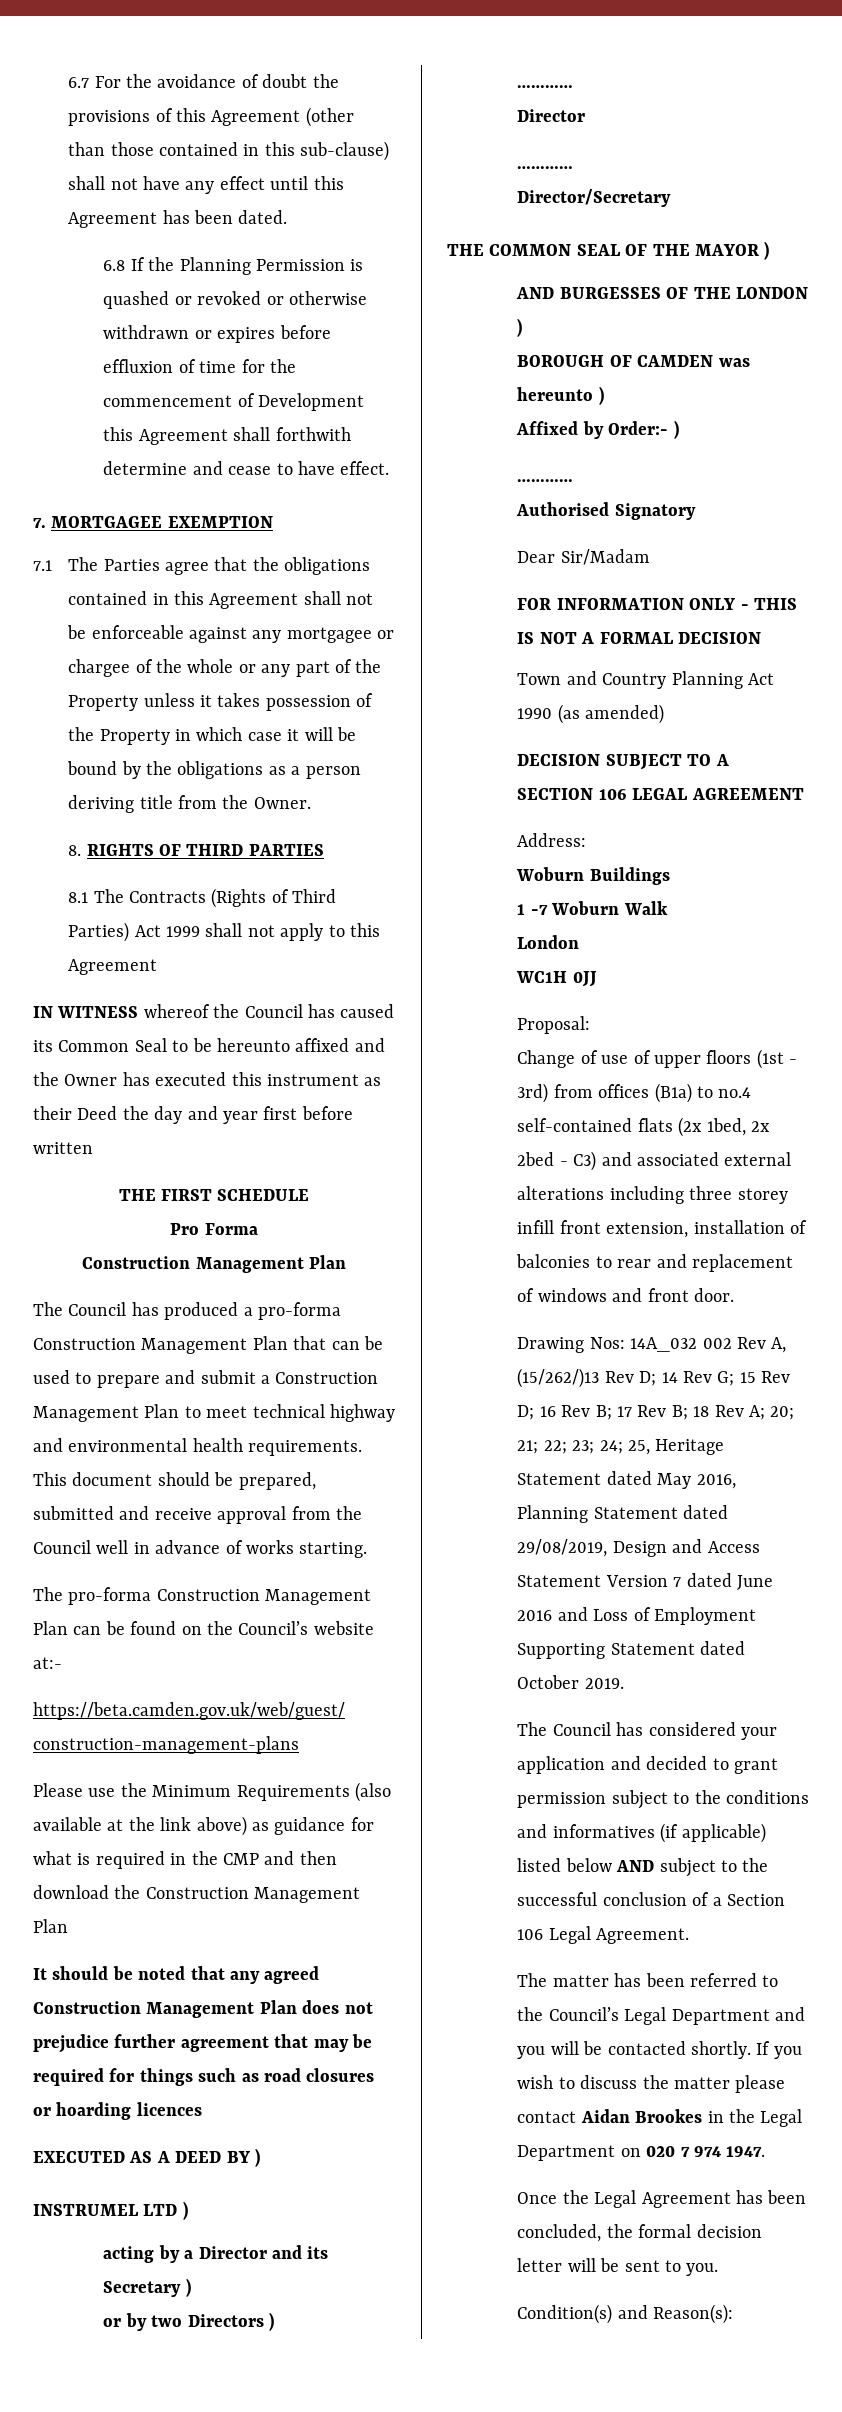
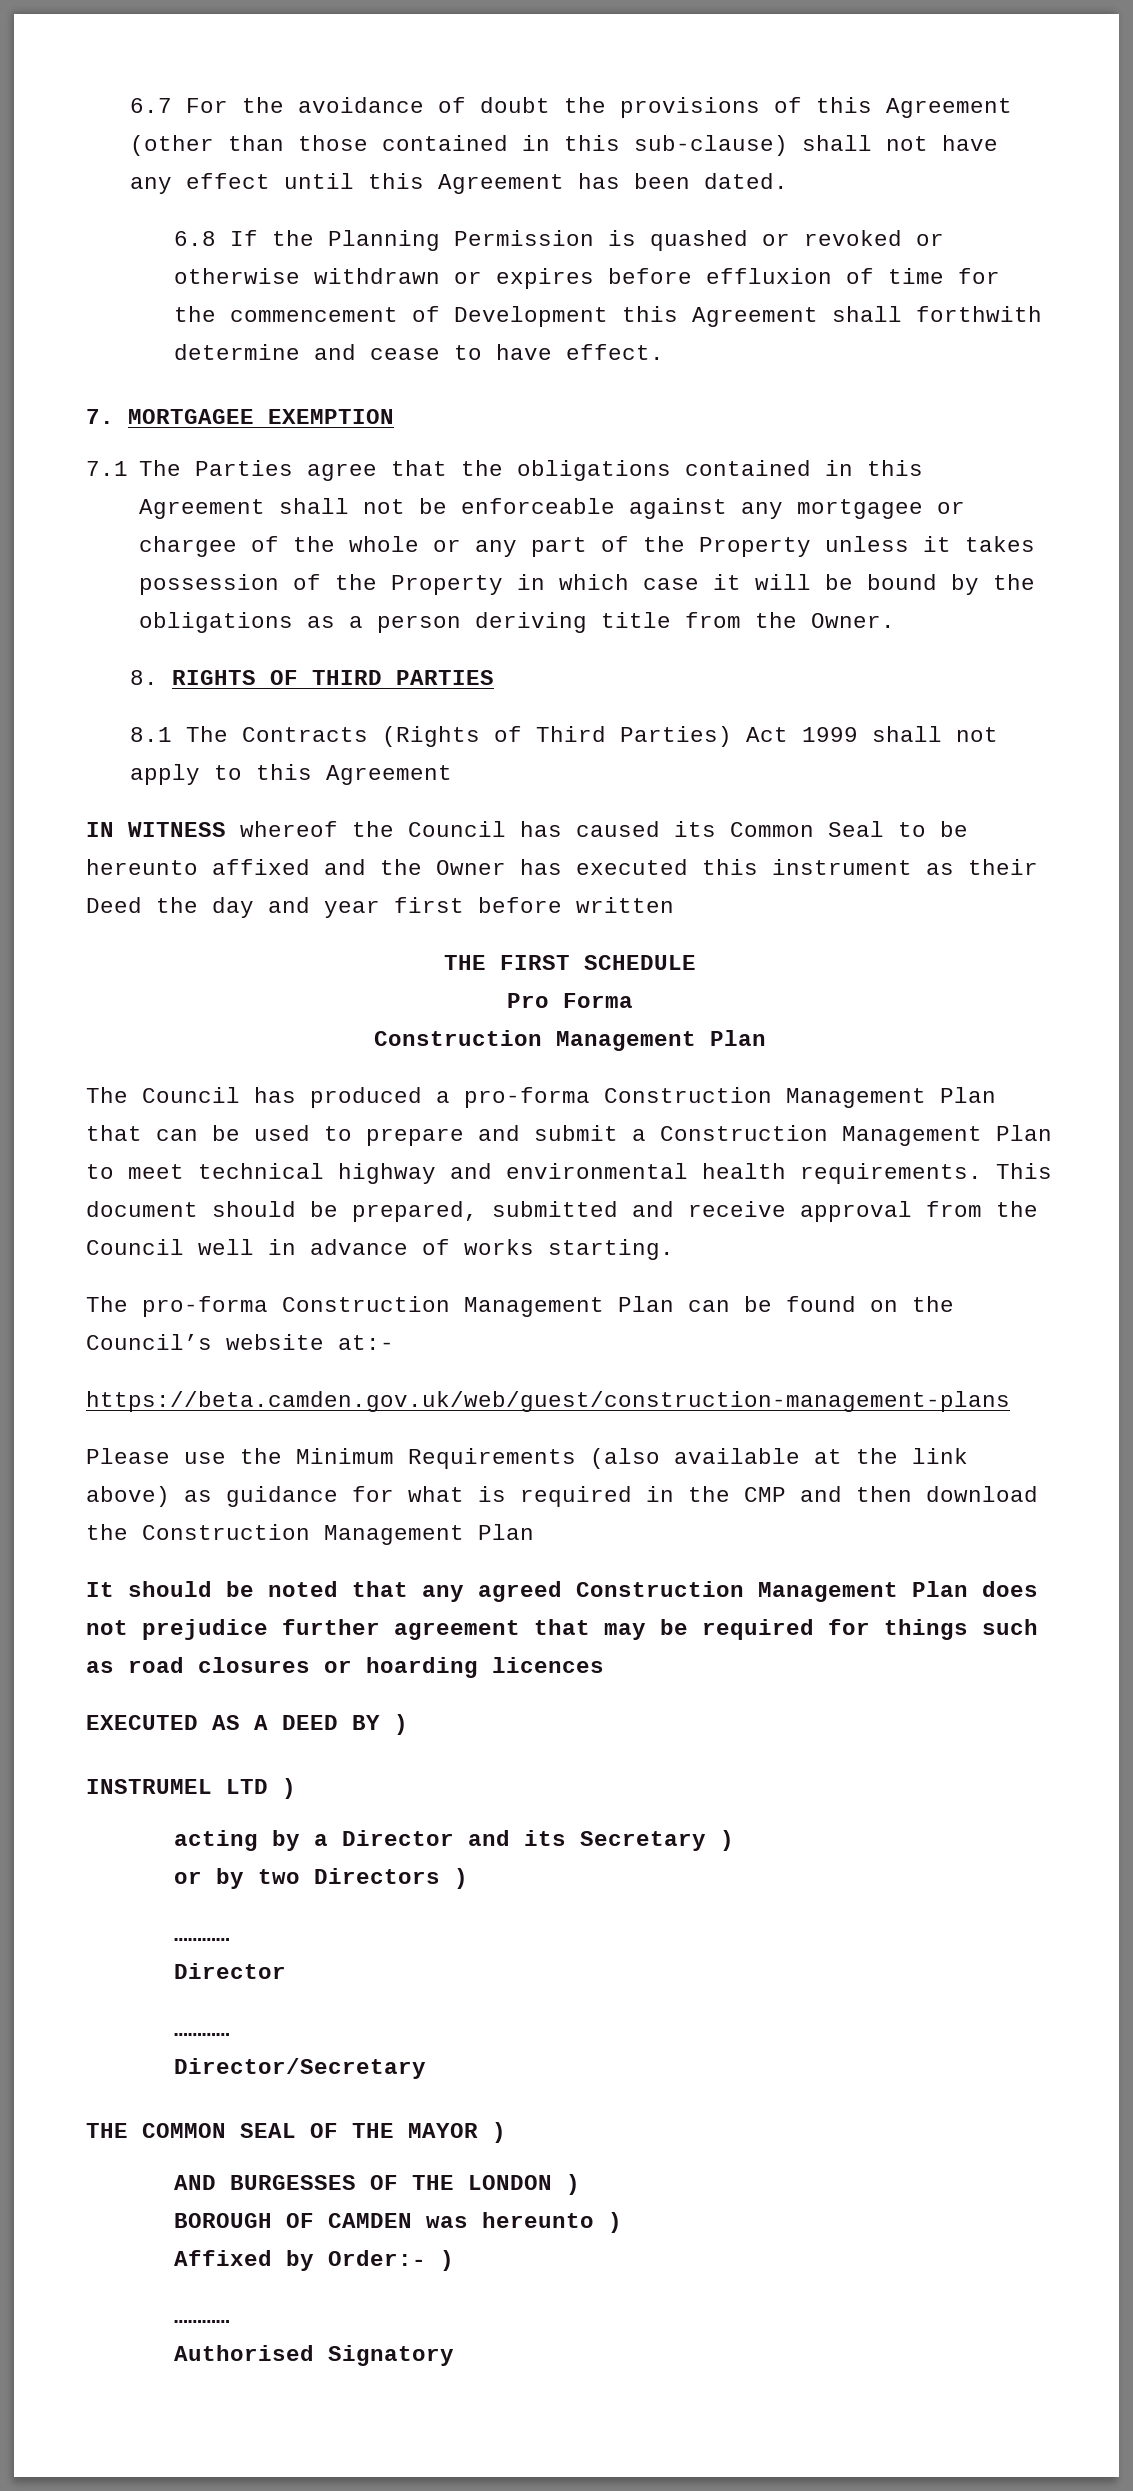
- Dear Sir/Madam
- FOR INFORMATION ONLY - THIS IS NOT A FORMAL DECISION
- Town and Country Planning Act 1990 (as amended)
- DECISION SUBJECT TO A SECTION 106 LEGAL AGREEMENT
- Address:
- Woburn Buildings
- 1 -7 Woburn Walk
- London
- WC1H 0JJ
- Proposal:
- Change of use of upper floors (1st - 3rd) from offices (B1a) to no.4 self-contained flats (2x 1bed, 2x 2bed - C3) and associated external alterations including three storey infill front extension, installation of balconies to rear and replacement of windows and front door.
- Drawing Nos: 14A_032 002 Rev A, (15/262/)13 Rev D; 14 Rev G; 15 Rev D; 16 Rev B; 17 Rev B; 18 Rev A; 20; 21; 22; 23; 24; 25, Heritage Statement dated May 2016, Planning Statement dated 29/08/2019, Design and Access Statement Version 7 dated June 2016 and Loss of Employment Supporting Statement dated October 2019.
- The Council has considered your application and decided to grant permission subject to the conditions and informatives (if applicable) listed below AND subject to the successful conclusion of a Section 106 Legal Agreement.
- The matter has been referred to the Council’s Legal Department and you will be contacted shortly. If you wish to discuss the matter please contact Aidan Brookes in the Legal Department on 020 7 974 1947.
- Once the Legal Agreement has been concluded, the formal decision letter will be sent to you.
- Condition(s) and Reason(s):

